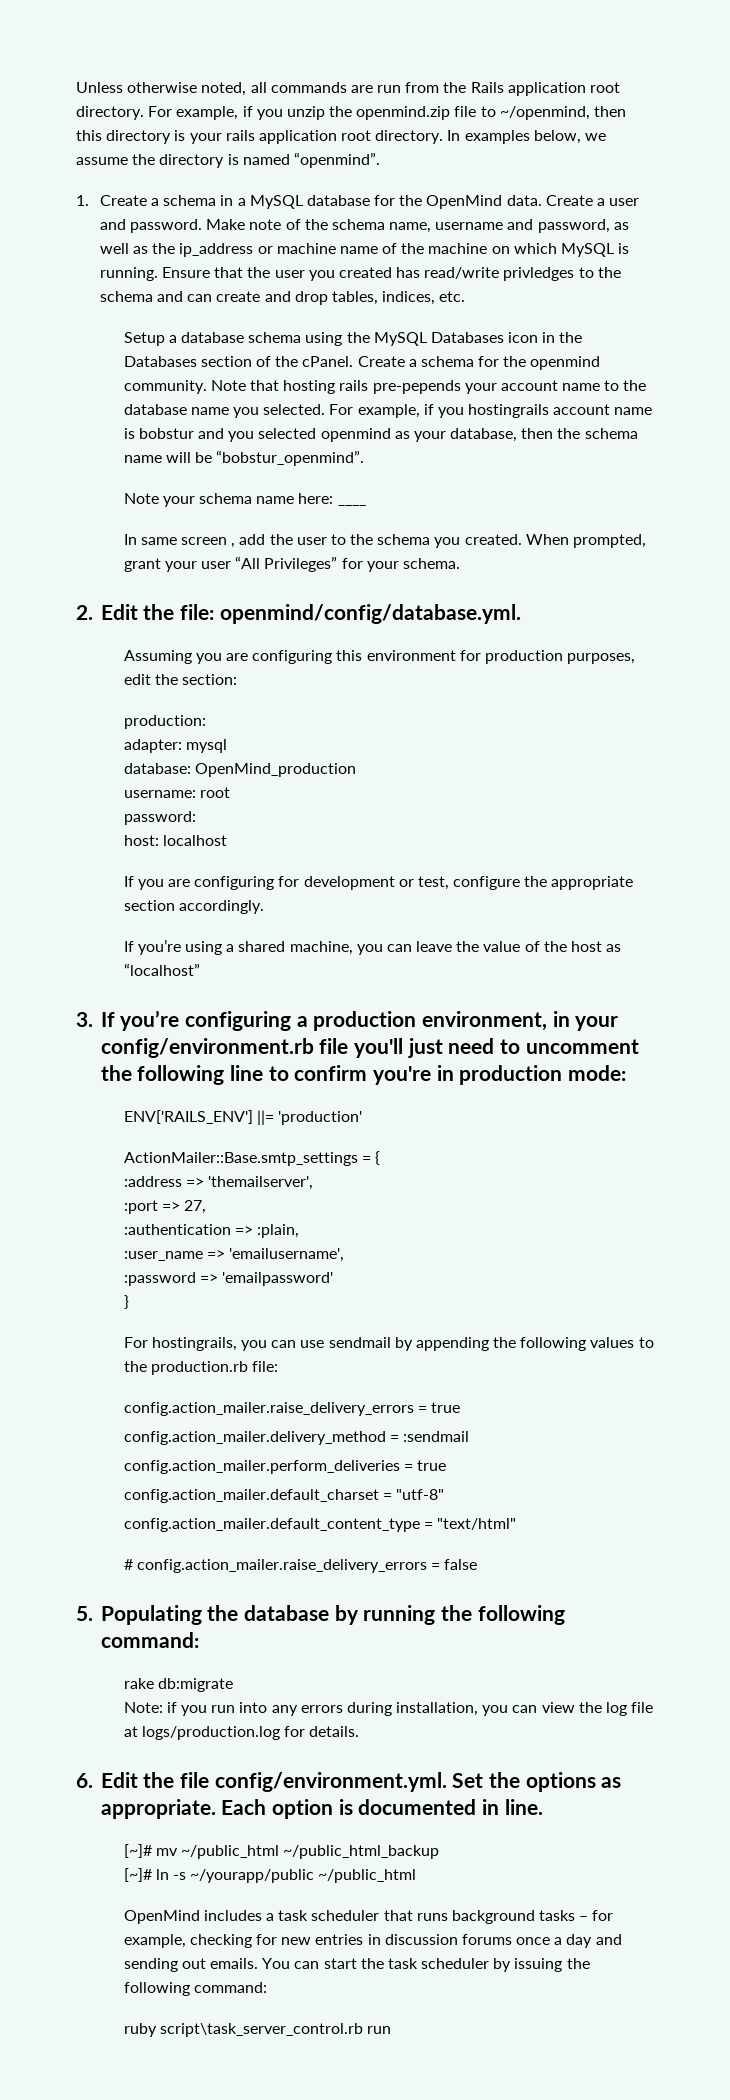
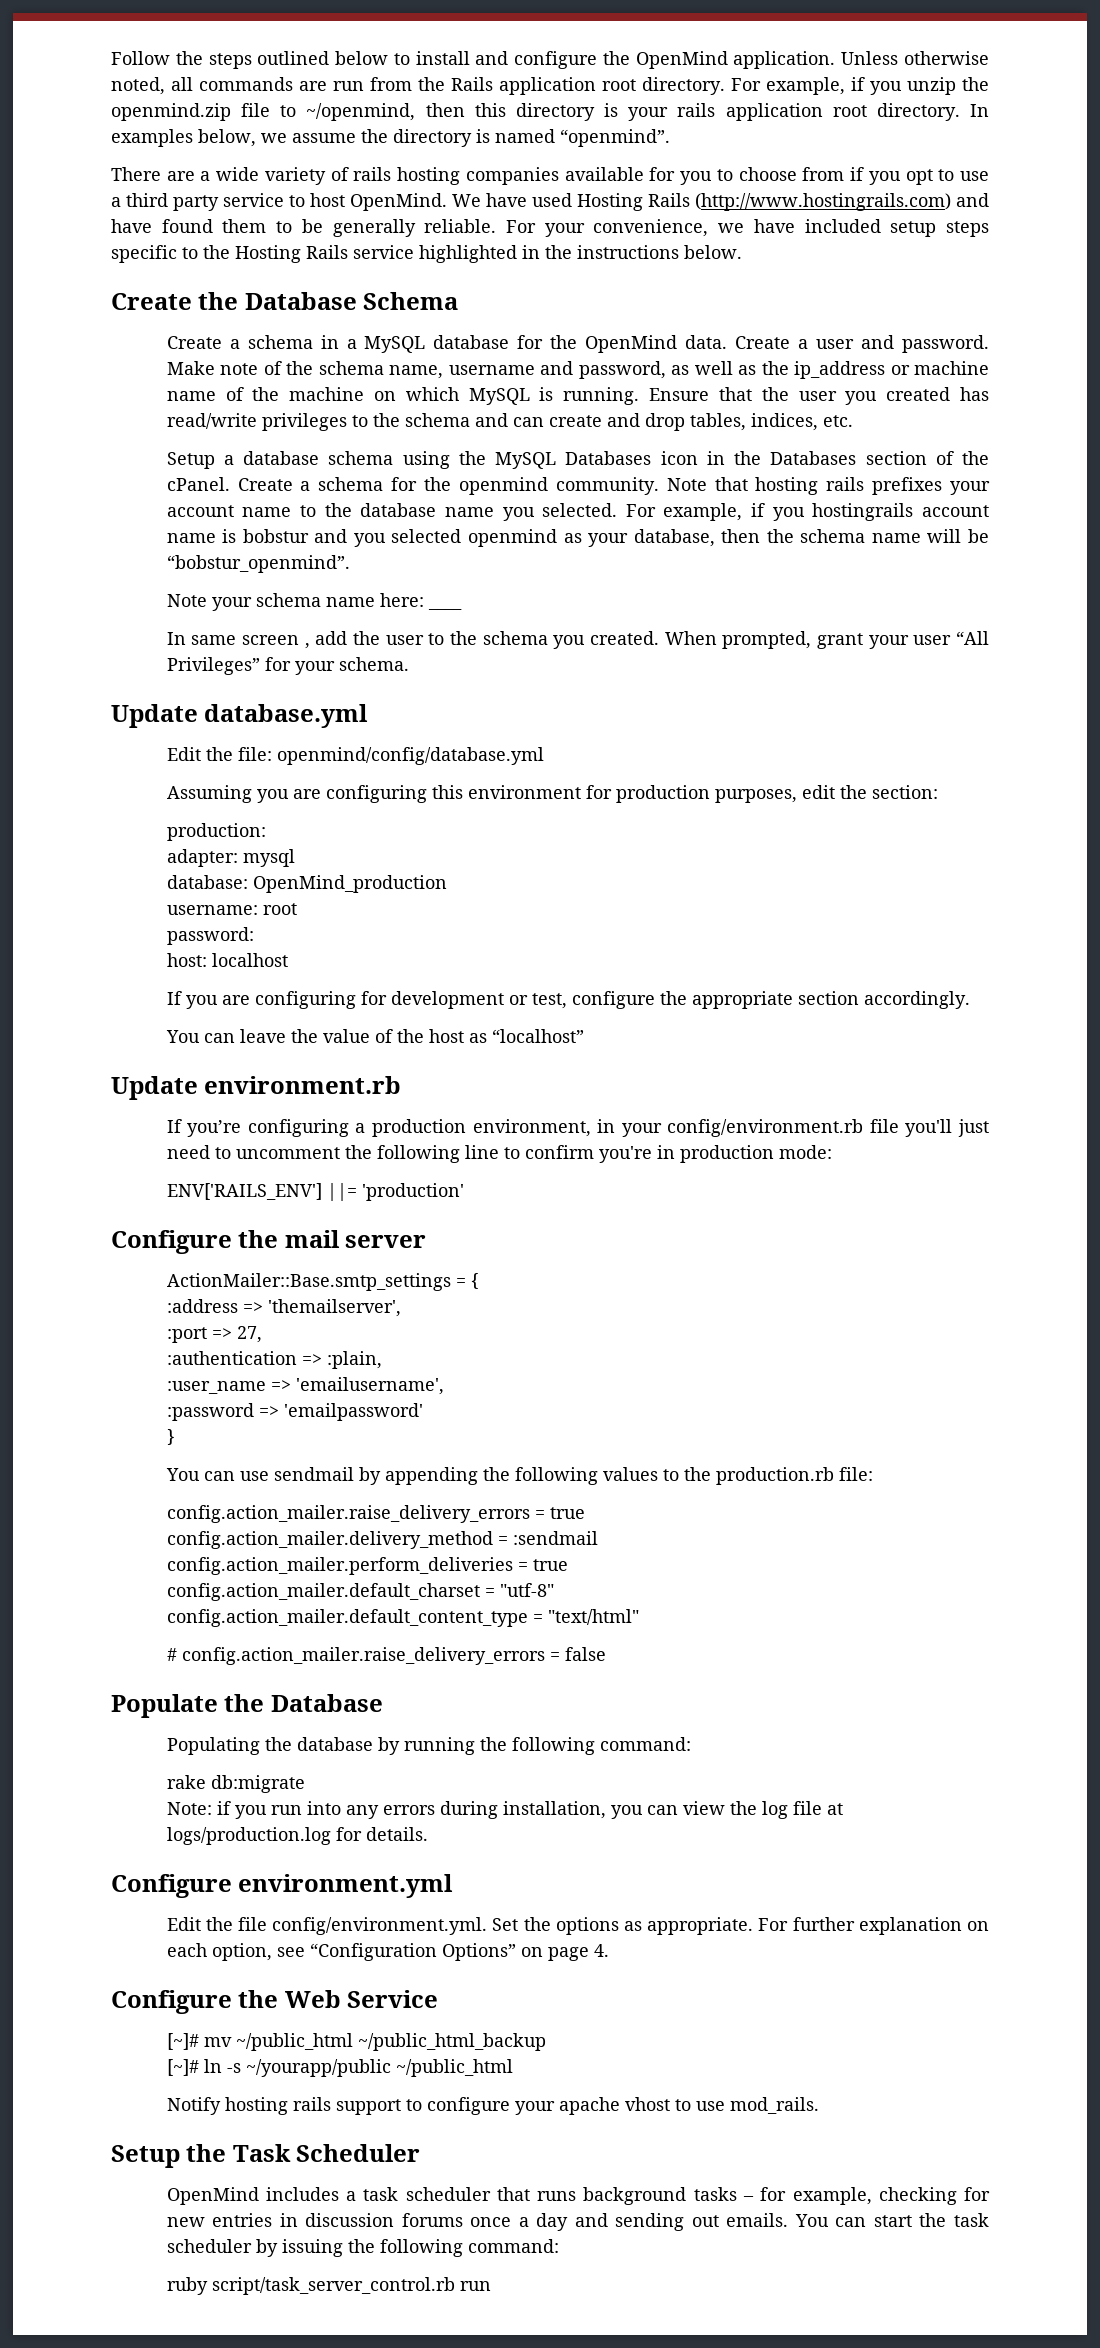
+ Follow the steps outlined below to install and configure the OpenMind application.
- 1. Create a schema in a MySQL database for the OpenMind data.
+ There are a wide variety of rails hosting companies available for you to choose from if you opt to use a third party service to host OpenMind. We have used Hosting Rails (http://www.hostingrails.com) and have found them to be generally reliable. For your convenience, we have included setup steps specific to the Hosting Rails service highlighted in the instructions below.
+ Create the Database Schema
+ Create a schema in a MySQL database for the OpenMind data.
- Ensure that the user you created has read/write privledges to the schema and can create and drop tables, indices, etc.
+ Ensure that the user you created has read/write privileges to the schema and can create and drop tables, indices, etc.
- Note that hosting rails pre-pepends your account name to the database name you selected.
+ Note that hosting rails prefixes your account name to the database name you selected.
- 2. Edit the file: openmind/config/database.yml.
+ Update database.yml
+ Edit the file: openmind/config/database.yml
- If you’re using a shared machine, you can leave the value of the host as “localhost”
+ You can leave the value of the host as “localhost”
- 3. If you’re configuring a production environment, in your config/environment.rb file you'll just need to uncomment the following line to confirm you're in production mode:
+ Update environment.rb
+ If you’re configuring a production environment, in your config/environment.rb file you'll just need to uncomment the following line to confirm you're in production mode:
+ Configure the mail server
- For hostingrails, you can use sendmail by appending the following values to the production.rb file:
+ You can use sendmail by appending the following values to the production.rb file:
- 5. Populating the database by running the following command:
+ Populate the Database
+ Populating the database by running the following command:
- 6. Edit the file config/environment.yml. Set the options as appropriate.
+ Configure environment.yml
+ Edit the file config/environment.yml. Set the options as appropriate.
- Each option is documented in line.
+ For further explanation on each option, see “Configuration Options” on page 4.
+ Configure the Web Service
+ Notify hosting rails support to configure your apache vhost to use mod_rails.
+ Setup the Task Scheduler
- ruby script\task_server_control.rb run
+ ruby script/task_server_control.rb run

